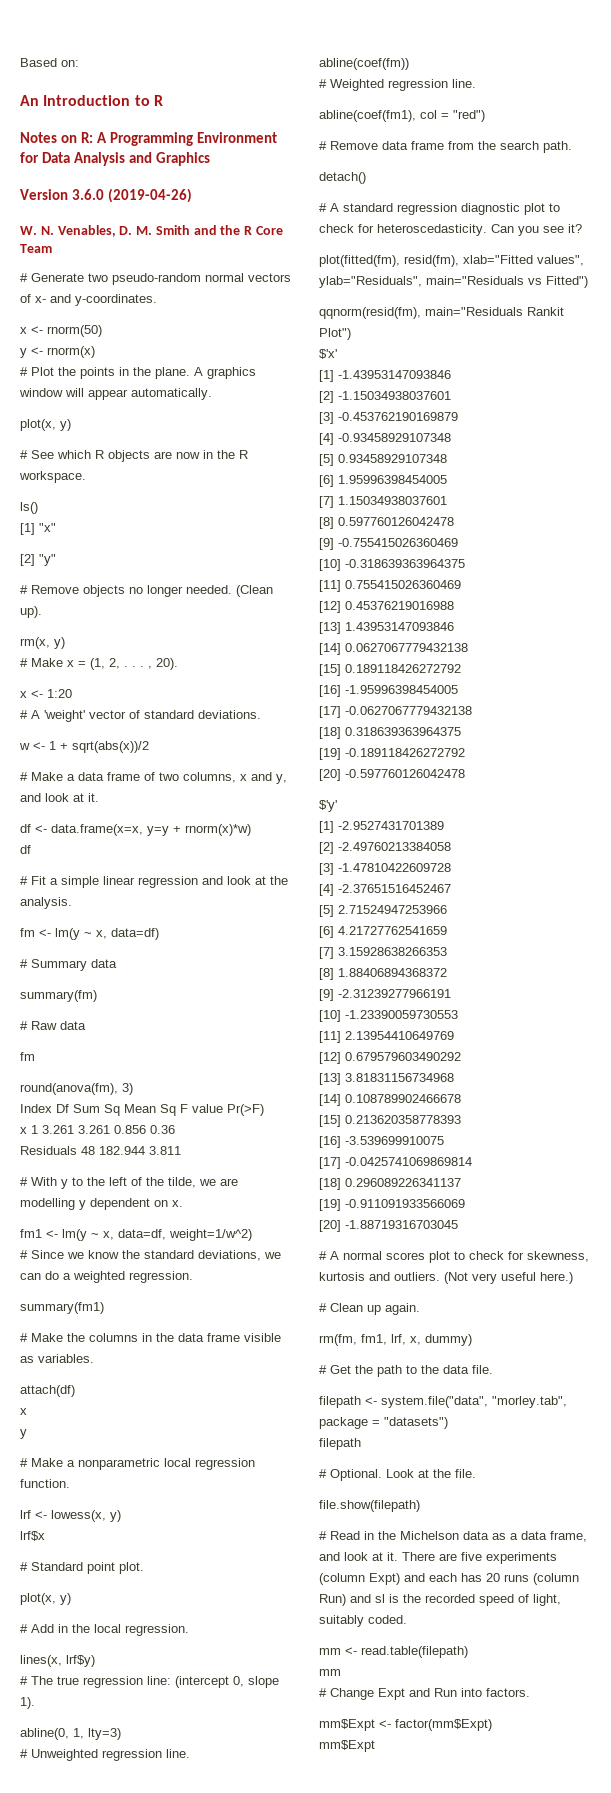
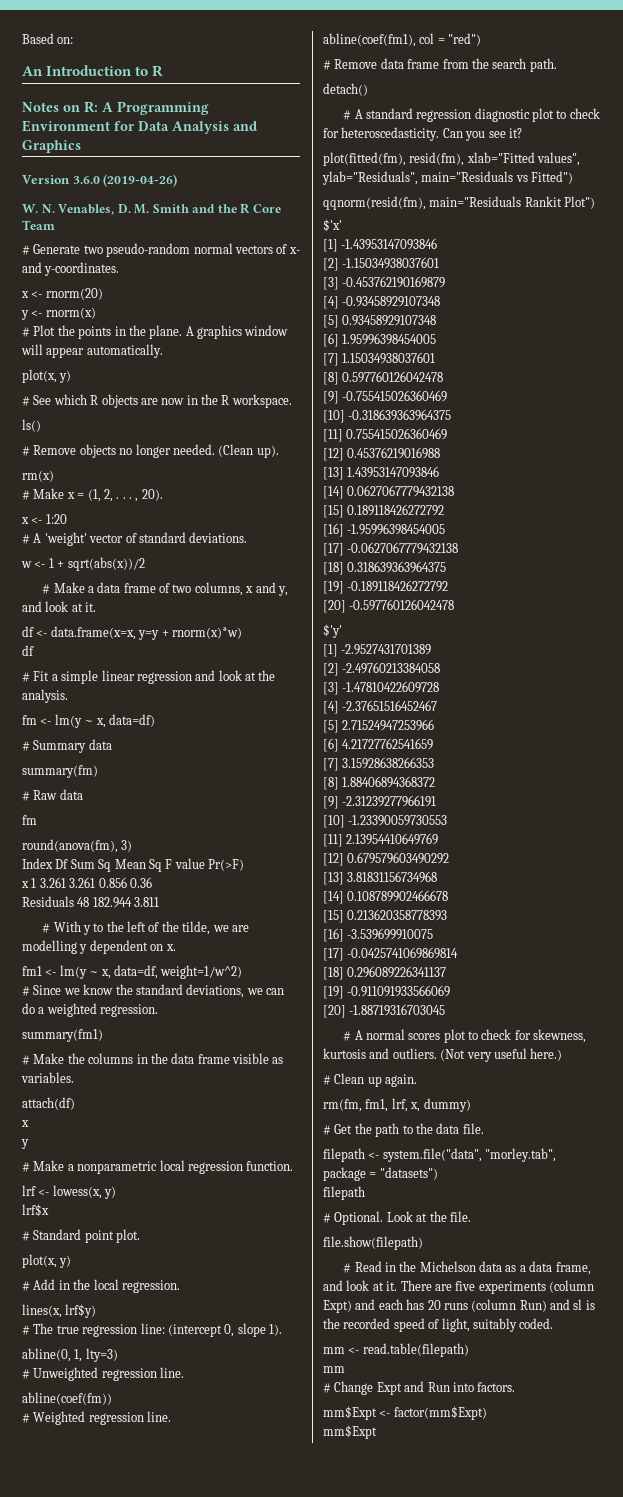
- x <- rnorm(50)
+ x <- rnorm(20)
- [1] "x"
- [2] "y"
- rm(x, y)
+ rm(x)

